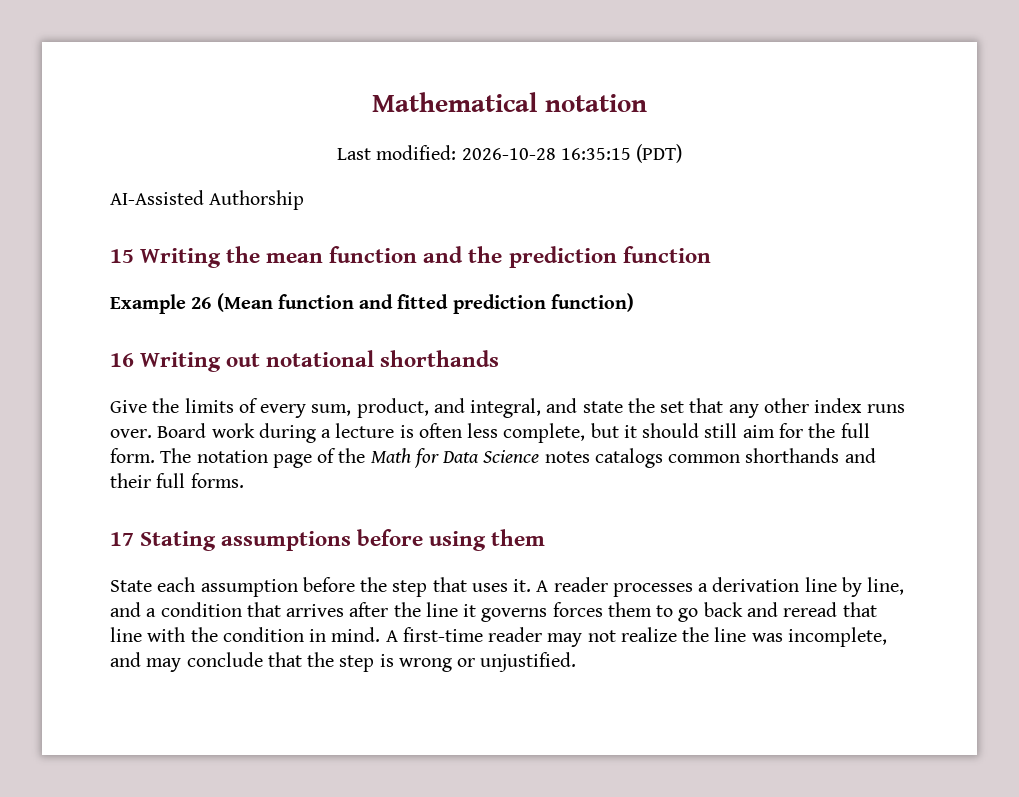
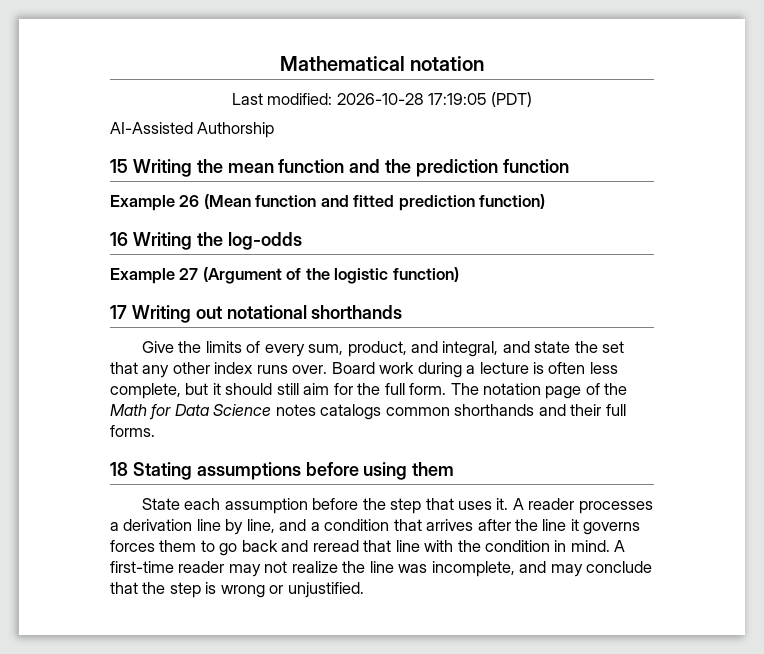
- Last modified: 2026-10-28 16:35:15 (PDT)
+ Last modified: 2026-10-28 17:19:05 (PDT)
- 16 Writing out notational shorthands
+ 16 Writing the log-odds
+ Example 27 (Argument of the logistic function)
+ 17 Writing out notational shorthands
- 17 Stating assumptions before using them
+ 18 Stating assumptions before using them

